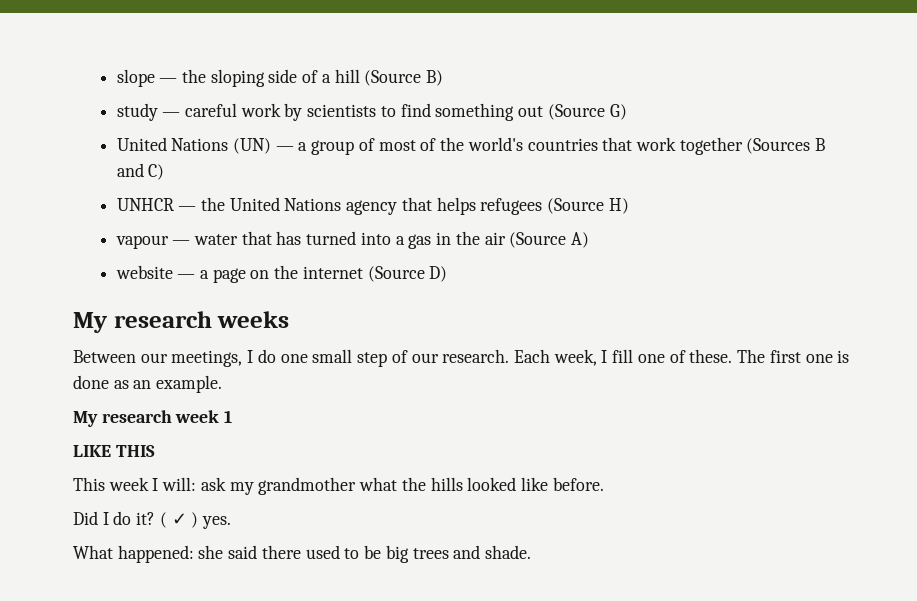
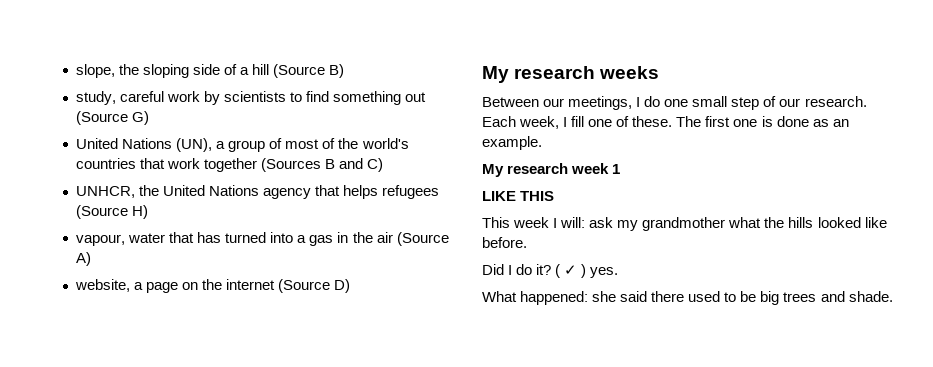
- slope — the sloping side of a hill (Source B)
+ slope, the sloping side of a hill (Source B)
- study — careful work by scientists to find something out (Source G)
+ study, careful work by scientists to find something out (Source G)
- United Nations (UN) — a group of most of the world's countries that work together (Sources B and C)
+ United Nations (UN), a group of most of the world's countries that work together (Sources B and C)
- UNHCR — the United Nations agency that helps refugees (Source H)
+ UNHCR, the United Nations agency that helps refugees (Source H)
- vapour — water that has turned into a gas in the air (Source A)
+ vapour, water that has turned into a gas in the air (Source A)
- website — a page on the internet (Source D)
+ website, a page on the internet (Source D)

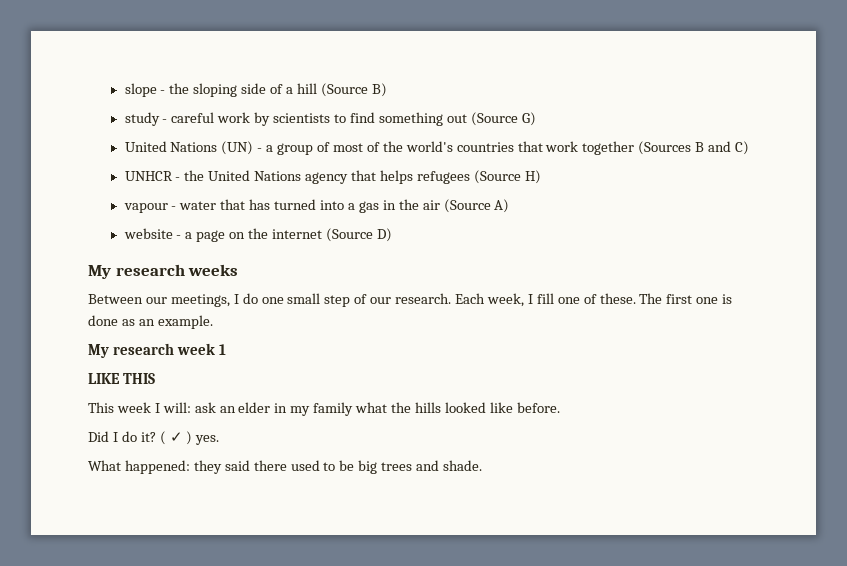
- slope, the sloping side of a hill (Source B)
+ slope - the sloping side of a hill (Source B)
- study, careful work by scientists to find something out (Source G)
+ study - careful work by scientists to find something out (Source G)
- United Nations (UN), a group of most of the world's countries that work together (Sources B and C)
+ United Nations (UN) - a group of most of the world's countries that work together (Sources B and C)
- UNHCR, the United Nations agency that helps refugees (Source H)
+ UNHCR - the United Nations agency that helps refugees (Source H)
- vapour, water that has turned into a gas in the air (Source A)
+ vapour - water that has turned into a gas in the air (Source A)
- website, a page on the internet (Source D)
+ website - a page on the internet (Source D)
- This week I will: ask my grandmother what the hills looked like before.
+ This week I will: ask an elder in my family what the hills looked like before.
- What happened: she said there used to be big trees and shade.
+ What happened: they said there used to be big trees and shade.

